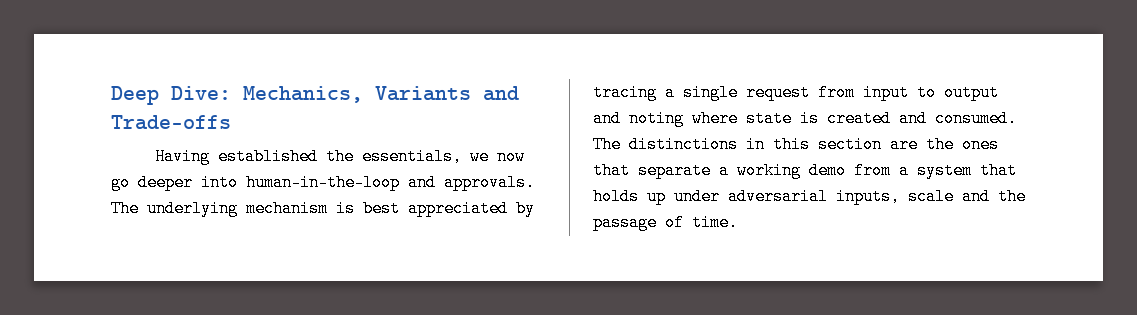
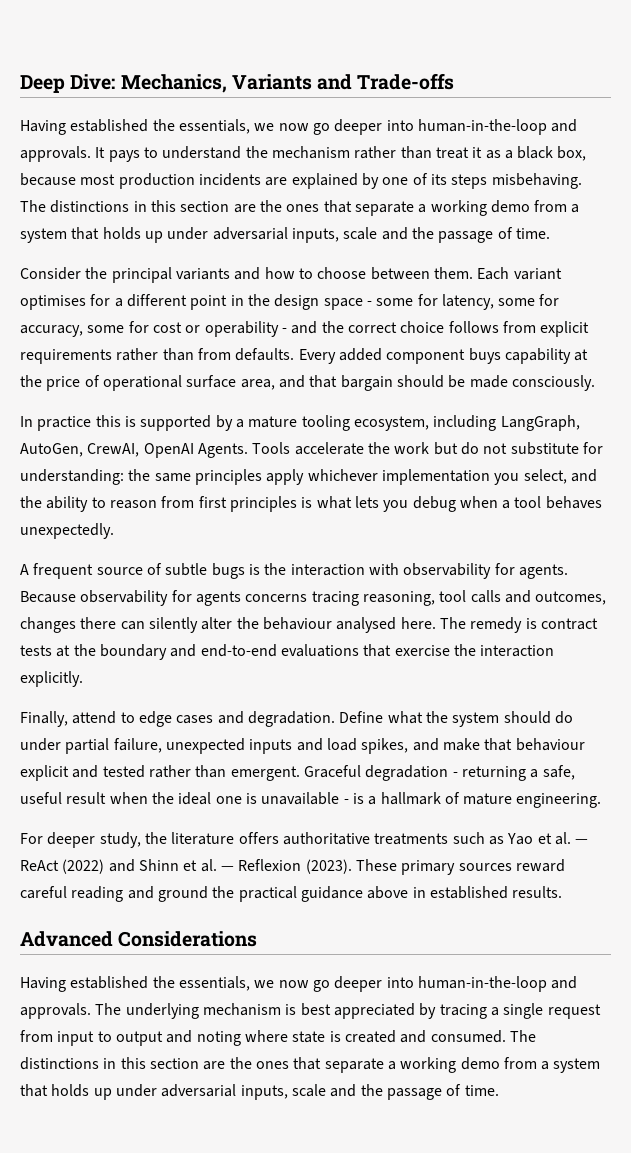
+ Having established the essentials, we now go deeper into human-in-the-loop and approvals. It pays to understand the mechanism rather than treat it as a black box, because most production incidents are explained by one of its steps misbehaving. The distinctions in this section are the ones that separate a working demo from a system that holds up under adversarial inputs, scale and the passage of time.
+ Consider the principal variants and how to choose between them. Each variant optimises for a different point in the design space - some for latency, some for accuracy, some for cost or operability - and the correct choice follows from explicit requirements rather than from defaults. Every added component buys capability at the price of operational surface area, and that bargain should be made consciously.
+ In practice this is supported by a mature tooling ecosystem, including LangGraph, AutoGen, CrewAI, OpenAI Agents. Tools accelerate the work but do not substitute for understanding: the same principles apply whichever implementation you select, and the ability to reason from first principles is what lets you debug when a tool behaves unexpectedly.
+ A frequent source of subtle bugs is the interaction with observability for agents. Because observability for agents concerns tracing reasoning, tool calls and outcomes, changes there can silently alter the behaviour analysed here. The remedy is contract tests at the boundary and end-to-end evaluations that exercise the interaction explicitly.
+ Finally, attend to edge cases and degradation. Define what the system should do under partial failure, unexpected inputs and load spikes, and make that behaviour explicit and tested rather than emergent. Graceful degradation - returning a safe, useful result when the ideal one is unavailable - is a hallmark of mature engineering.
+ For deeper study, the literature offers authoritative treatments such as Yao et al. — ReAct (2022) and Shinn et al. — Reflexion (2023). These primary sources reward careful reading and ground the practical guidance above in established results.
+ Advanced Considerations

